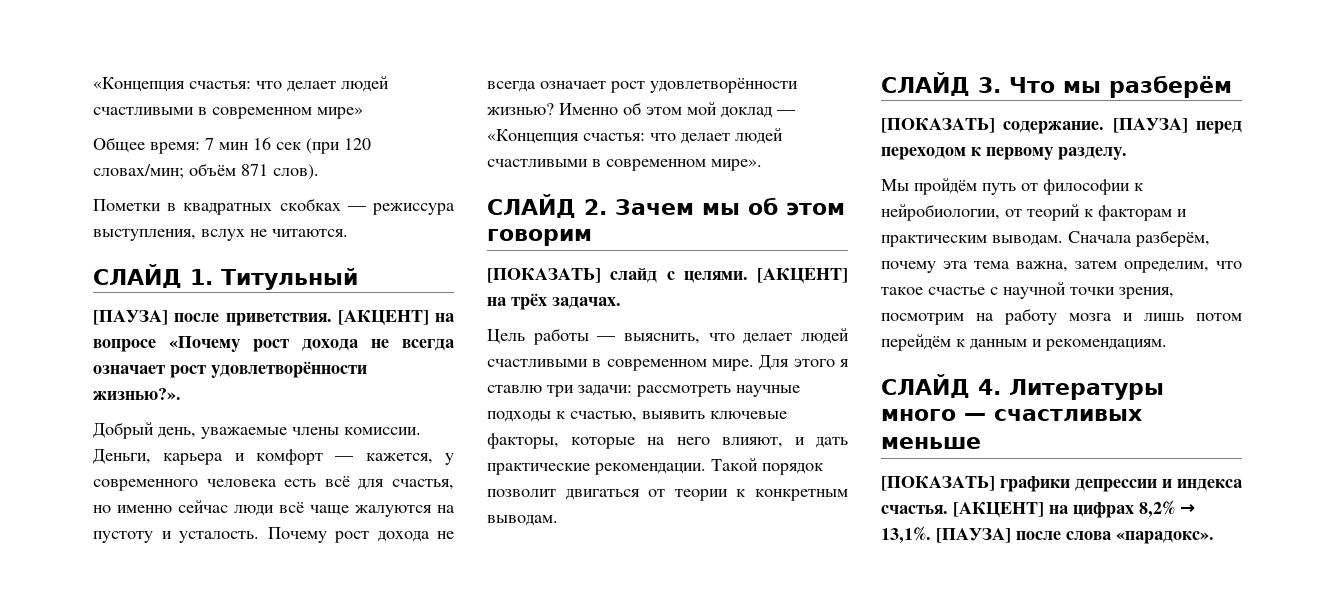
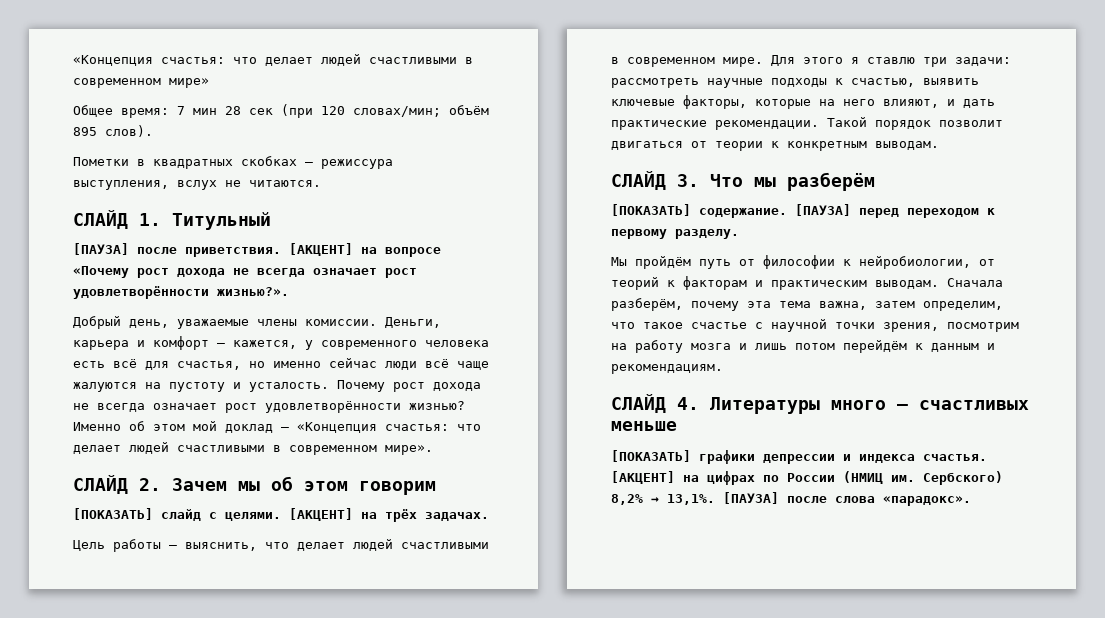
- Общее время: 7 мин 16 сек (при 120 словах/мин; объём 871 слов).
+ Общее время: 7 мин 28 сек (при 120 словах/мин; объём 895 слов).
- [АКЦЕНТ] на цифрах 8,2% → 13,1%.
+ [АКЦЕНТ] на цифрах по России (НМИЦ им. Сербского) 8,2% → 13,1%.

